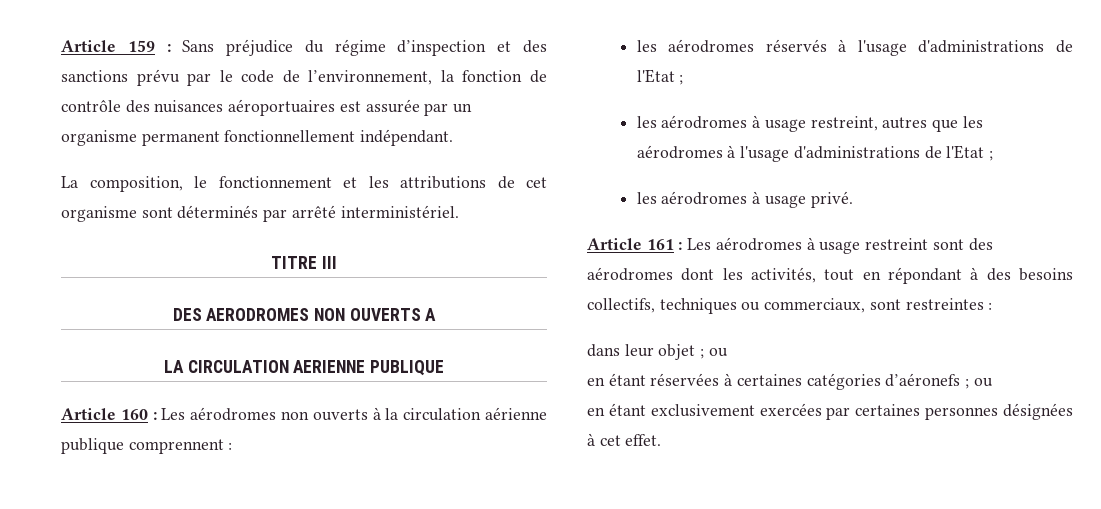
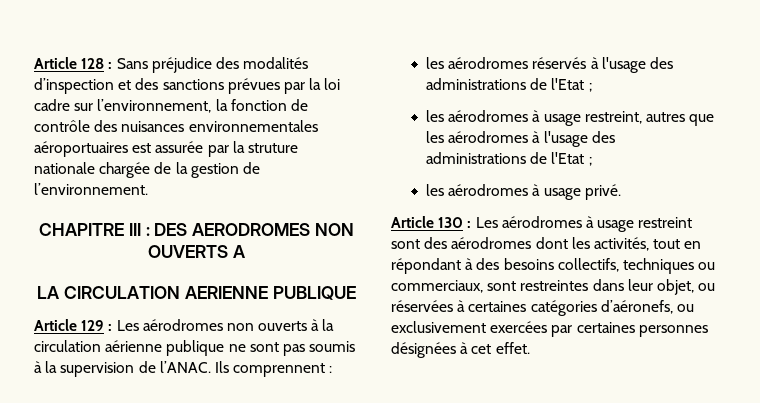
- Article 159 : Sans préjudice du régime d’inspection et des sanctions prévu par le code de l’environnement, la fonction de contrôle des nuisances aéroportuaires est assurée par un organisme permanent fonctionnellement indépendant.
- La composition, le fonctionnement et les attributions de cet organisme sont déterminés par arrêté interministériel.
- TITRE III
- DES AERODROMES NON OUVERTS A
+ Article 128 : Sans préjudice des modalités d’inspection et des sanctions prévues par la loi cadre sur l’environnement, la fonction de contrôle des nuisances environnementales aéroportuaires est assurée par la struture nationale chargée de la gestion de l’environnement.
+ CHAPITRE III : DES AERODROMES NON OUVERTS A
- Article 160 : Les aérodromes non ouverts à la circulation aérienne publique comprennent :
+ Article 129 : Les aérodromes non ouverts à la circulation aérienne publique ne sont pas soumis à la supervision de l’ANAC. Ils comprennent :
- les aérodromes réservés à l'usage d'administrations de l'Etat ;
+ les aérodromes réservés à l'usage des administrations de l'Etat ;
- les aérodromes à usage restreint, autres que les aérodromes à l'usage d'administrations de l'Etat ;
+ les aérodromes à usage restreint, autres que les aérodromes à l'usage des administrations de l'Etat ;
- Article 161 : Les aérodromes à usage restreint sont des aérodromes dont les activités, tout en répondant à des besoins collectifs, techniques ou commerciaux, sont restreintes :
- dans leur objet ; ou
- en étant réservées à certaines catégories d’aéronefs ; ou
- en étant exclusivement exercées par certaines personnes désignées à cet effet.
+ Article 130 : Les aérodromes à usage restreint sont des aérodromes dont les activités, tout en répondant à des besoins collectifs, techniques ou commerciaux, sont restreintes dans leur objet, ou réservées à certaines catégories d’aéronefs, ou exclusivement exercées par certaines personnes désignées à cet effet.

